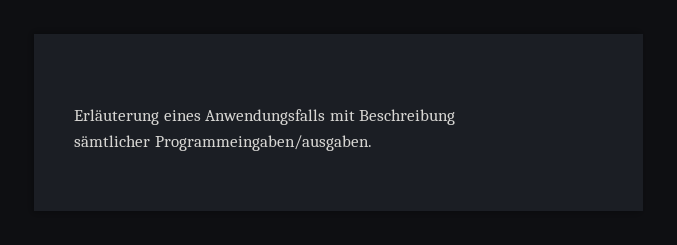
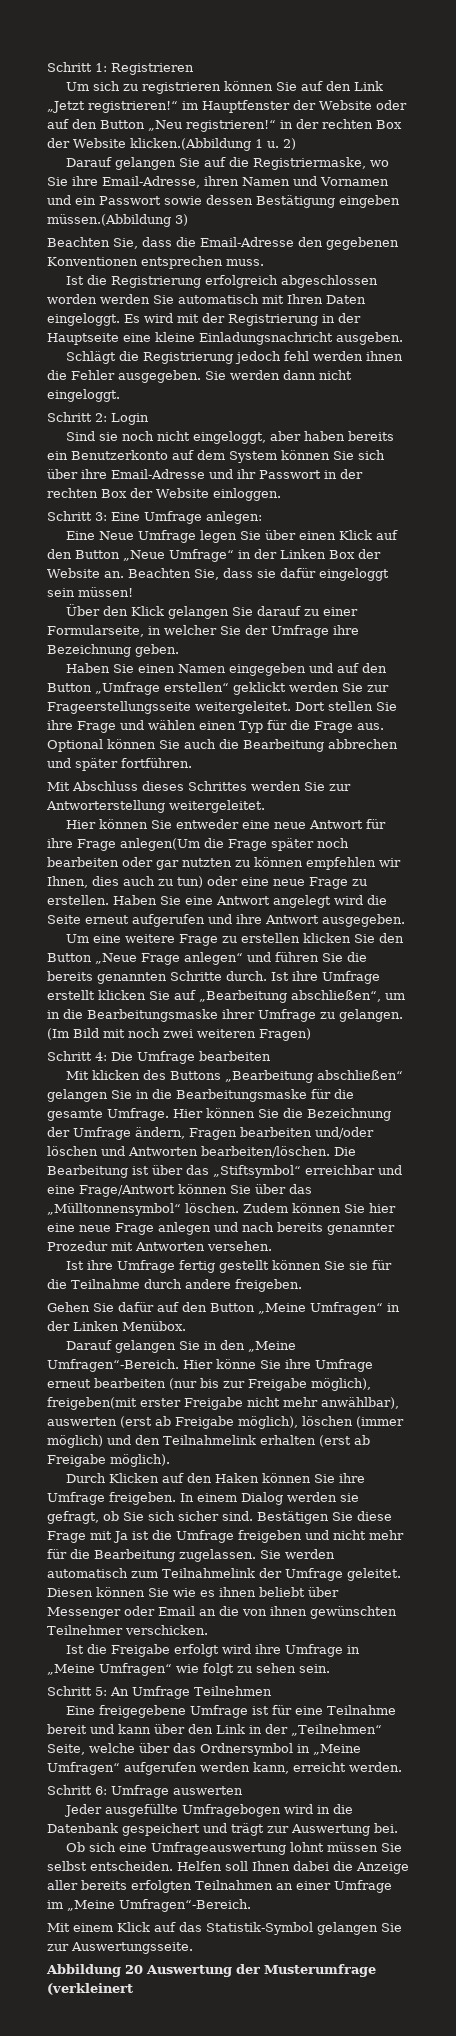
- Erläuterung eines Anwendungsfalls mit Beschreibung
- sämtlicher Programmeingaben/ausgaben.
+ Schritt 1: Registrieren
+ Um sich zu registrieren können Sie auf den Link „Jetzt registrieren!“ im Hauptfenster der Website oder auf den Button „Neu registrieren!“ in der rechten Box der Website klicken.(Abbildung 1 u. 2)
+ Darauf gelangen Sie auf die Registriermaske, wo Sie ihre Email-Adresse, ihren Namen und Vornamen und ein Passwort sowie dessen Bestätigung eingeben müssen.(Abbildung 3)
+ Beachten Sie, dass die Email-Adresse den gegebenen Konventionen entsprechen muss.
+ Ist die Registrierung erfolgreich abgeschlossen worden werden Sie automatisch mit Ihren Daten eingeloggt. Es wird mit der Registrierung in der Hauptseite eine kleine Einladungsnachricht ausgeben.
+ Schlägt die Registrierung jedoch fehl werden ihnen die Fehler ausgegeben. Sie werden dann nicht eingeloggt.
+ Schritt 2: Login
+ Sind sie noch nicht eingeloggt, aber haben bereits ein Benutzerkonto auf dem System können Sie sich über ihre Email-Adresse und ihr Passwort in der rechten Box der Website einloggen.
+ Schritt 3: Eine Umfrage anlegen:
+ Eine Neue Umfrage legen Sie über einen Klick auf den Button „Neue Umfrage“ in der Linken Box der Website an. Beachten Sie, dass sie dafür eingeloggt sein müssen!
+ Über den Klick gelangen Sie darauf zu einer Formularseite, in welcher Sie der Umfrage ihre Bezeichnung geben.
+ Haben Sie einen Namen eingegeben und auf den Button „Umfrage erstellen“ geklickt werden Sie zur Frageerstellungsseite weitergeleitet. Dort stellen Sie ihre Frage und wählen einen Typ für die Frage aus. Optional können Sie auch die Bearbeitung abbrechen und später fortführen.
+ Mit Abschluss dieses Schrittes werden Sie zur Antworterstellung weitergeleitet.
+ Hier können Sie entweder eine neue Antwort für ihre Frage anlegen(Um die Frage später noch bearbeiten oder gar nutzten zu können empfehlen wir Ihnen, dies auch zu tun) oder eine neue Frage zu erstellen. Haben Sie eine Antwort angelegt wird die Seite erneut aufgerufen und ihre Antwort ausgegeben.
+ Um eine weitere Frage zu erstellen klicken Sie den Button „Neue Frage anlegen“ und führen Sie die bereits genannten Schritte durch. Ist ihre Umfrage erstellt klicken Sie auf „Bearbeitung abschließen“, um in die Bearbeitungsmaske ihrer Umfrage zu gelangen. (Im Bild mit noch zwei weiteren Fragen)
+ Schritt 4: Die Umfrage bearbeiten
+ Mit klicken des Buttons „Bearbeitung abschließen“ gelangen Sie in die Bearbeitungsmaske für die gesamte Umfrage. Hier können Sie die Bezeichnung der Umfrage ändern, Fragen bearbeiten und/oder löschen und Antworten bearbeiten/löschen. Die Bearbeitung ist über das „Stiftsymbol“ erreichbar und eine Frage/Antwort können Sie über das „Mülltonnensymbol“ löschen. Zudem können Sie hier eine neue Frage anlegen und nach bereits genannter Prozedur mit Antworten versehen.
+ Ist ihre Umfrage fertig gestellt können Sie sie für die Teilnahme durch andere freigeben.
+ Gehen Sie dafür auf den Button „Meine Umfragen“ in der Linken Menübox.
+ Darauf gelangen Sie in den „Meine Umfragen“-Bereich. Hier könne Sie ihre Umfrage erneut bearbeiten (nur bis zur Freigabe möglich), freigeben(mit erster Freigabe nicht mehr anwählbar), auswerten (erst ab Freigabe möglich), löschen (immer möglich) und den Teilnahmelink erhalten (erst ab Freigabe möglich).
+ Durch Klicken auf den Haken können Sie ihre Umfrage freigeben. In einem Dialog werden sie gefragt, ob Sie sich sicher sind. Bestätigen Sie diese Frage mit Ja ist die Umfrage freigeben und nicht mehr für die Bearbeitung zugelassen. Sie werden automatisch zum Teilnahmelink der Umfrage geleitet. Diesen können Sie wie es ihnen beliebt über Messenger oder Email an die von ihnen gewünschten Teilnehmer verschicken.
+ Ist die Freigabe erfolgt wird ihre Umfrage in „Meine Umfragen“ wie folgt zu sehen sein.
+ Schritt 5: An Umfrage Teilnehmen
+ Eine freigegebene Umfrage ist für eine Teilnahme bereit und kann über den Link in der „Teilnehmen“ Seite, welche über das Ordnersymbol in „Meine Umfragen“ aufgerufen werden kann, erreicht werden.
+ Schritt 6: Umfrage auswerten
+ Jeder ausgefüllte Umfragebogen wird in die Datenbank gespeichert und trägt zur Auswertung bei.
+ Ob sich eine Umfrageauswertung lohnt müssen Sie selbst entscheiden. Helfen soll Ihnen dabei die Anzeige aller bereits erfolgten Teilnahmen an einer Umfrage im „Meine Umfragen“-Bereich.
+ Mit einem Klick auf das Statistik-Symbol gelangen Sie zur Auswertungsseite.
+ Abbildung 20 Auswertung der Musterumfrage (verkleinert

